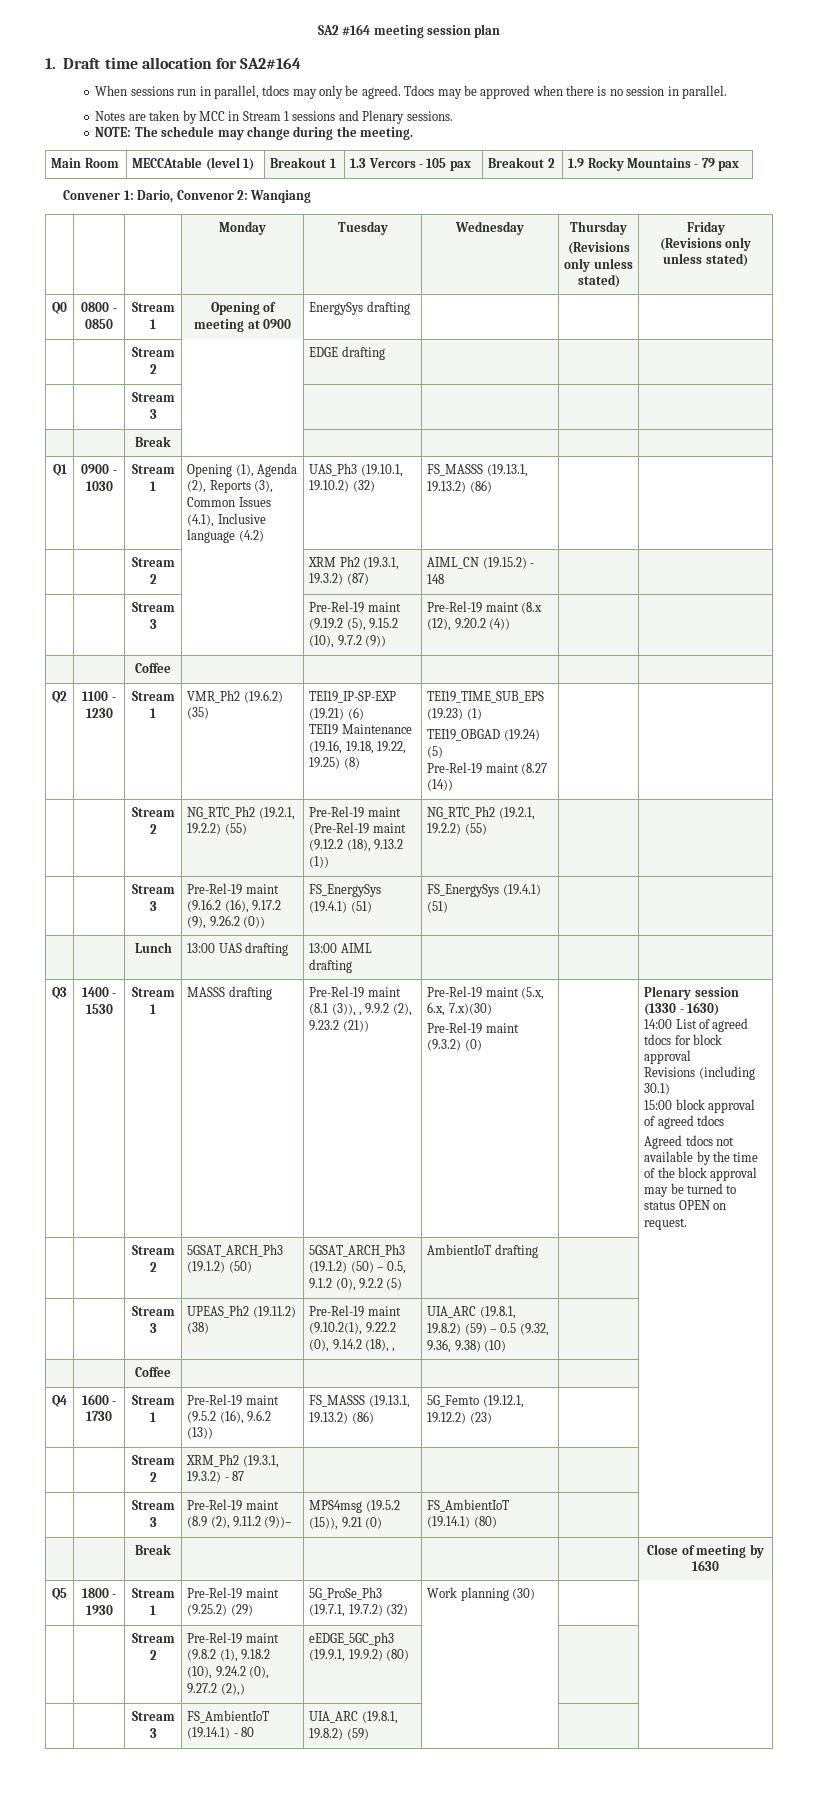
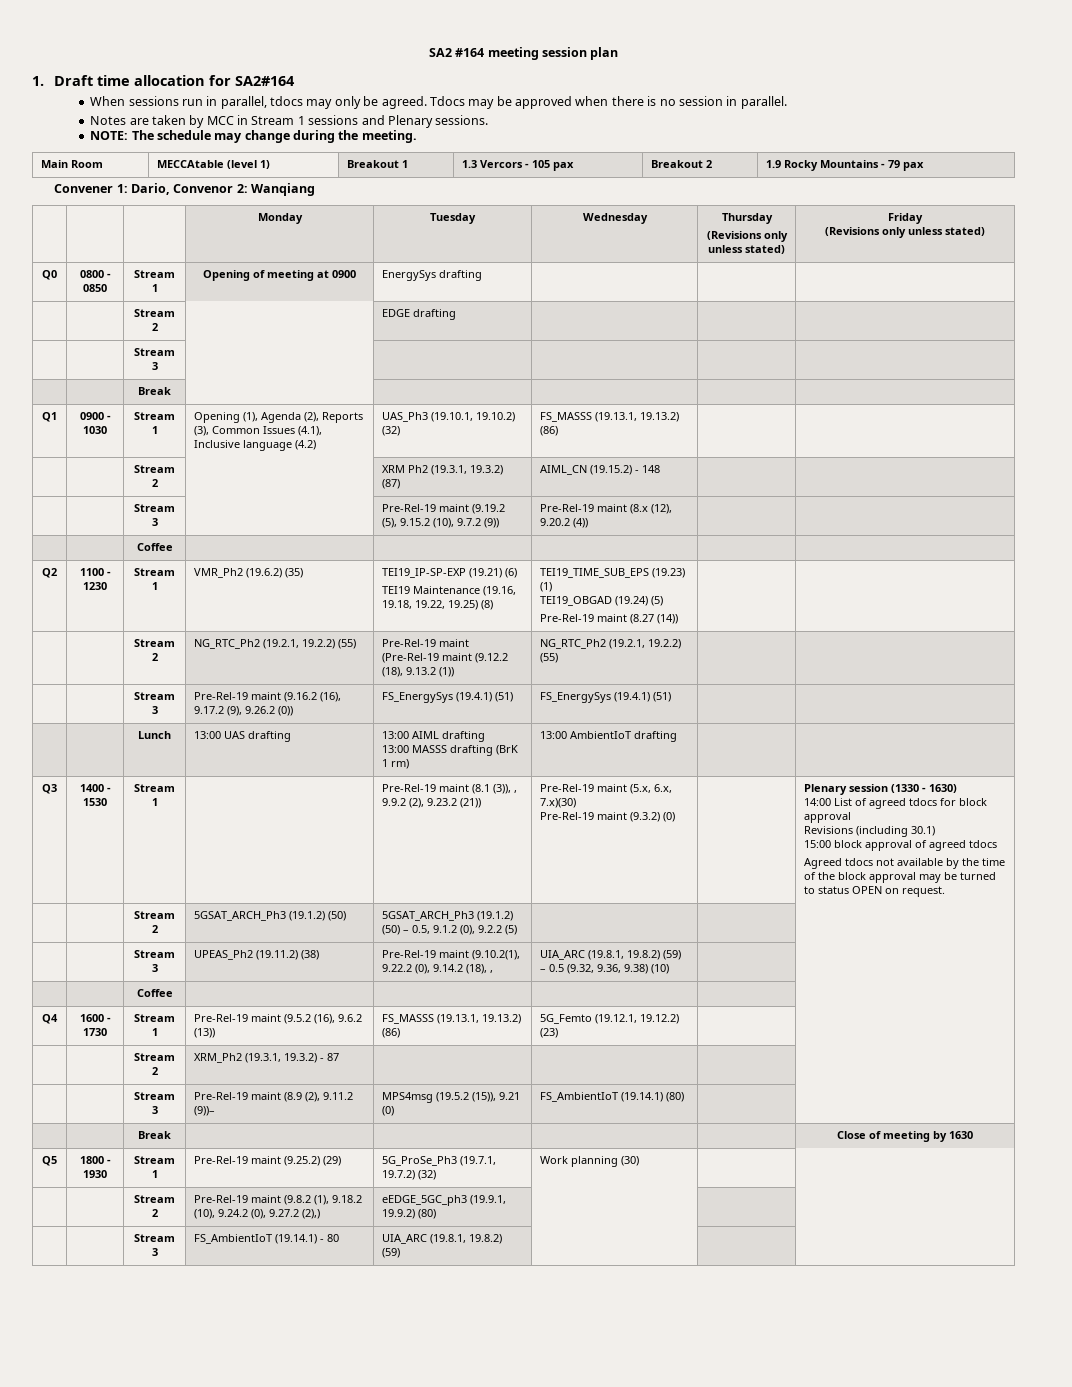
- | | Lunch | 13:00 UAS drafting | 13:00 AIML drafting | | |
+ | | Lunch | 13:00 UAS drafting | 13:00 AIML drafting
+ 13:00 MASSS drafting (BrK 1 rm) | 13:00 AmbientIoT drafting | |
- MASSS drafting
- | | Stream 2 | 5GSAT_ARCH_Ph3 (19.1.2) (50) | 5GSAT_ARCH_Ph3 (19.1.2) (50) – 0.5, 9.1.2 (0), 9.2.2 (5) | AmbientIoT drafting | |
+ | | Stream 2 | 5GSAT_ARCH_Ph3 (19.1.2) (50) | 5GSAT_ARCH_Ph3 (19.1.2) (50) – 0.5, 9.1.2 (0), 9.2.2 (5) | | |

